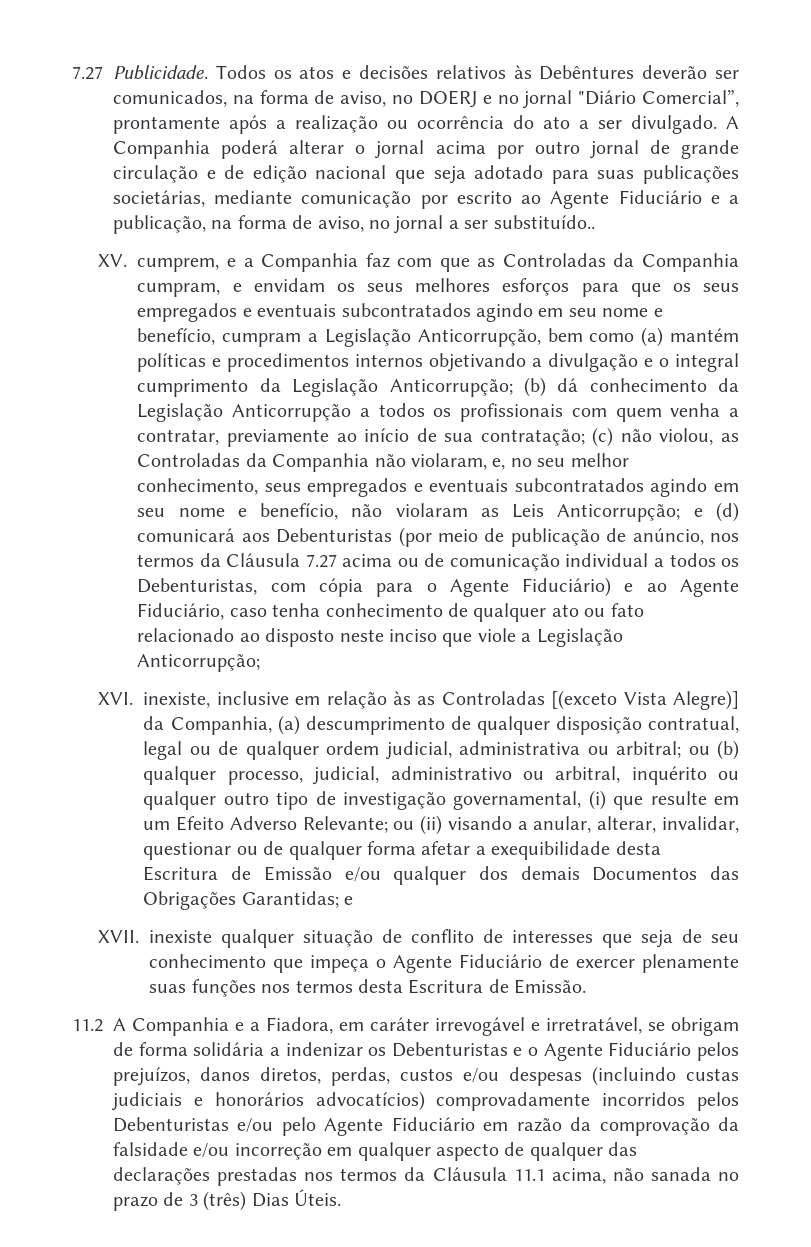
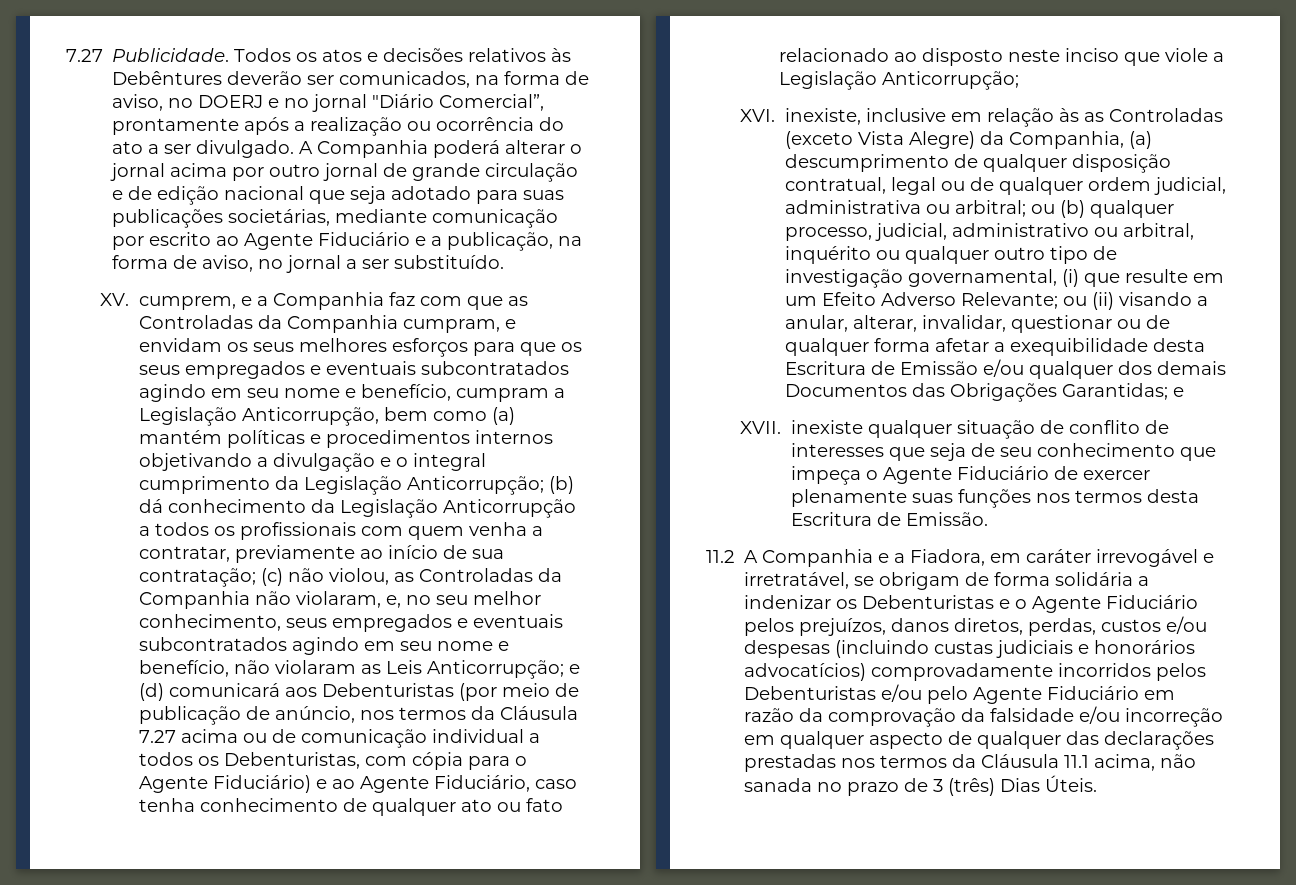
- A Companhia poderá alterar o jornal acima por outro jornal de grande circulação e de edição nacional que seja adotado para suas publicações societárias, mediante comunicação por escrito ao Agente Fiduciário e a publicação, na forma de aviso, no jornal a ser substituído..
+ A Companhia poderá alterar o jornal acima por outro jornal de grande circulação e de edição nacional que seja adotado para suas publicações societárias, mediante comunicação por escrito ao Agente Fiduciário e a publicação, na forma de aviso, no jornal a ser substituído.
- XVI. inexiste, inclusive em relação às as Controladas [(exceto Vista Alegre)] da Companhia, (a) descumprimento de qualquer disposição contratual, legal ou de qualquer ordem judicial, administrativa ou arbitral;
+ XVI. inexiste, inclusive em relação às as Controladas (exceto Vista Alegre) da Companhia, (a) descumprimento de qualquer disposição contratual, legal ou de qualquer ordem judicial, administrativa ou arbitral;

